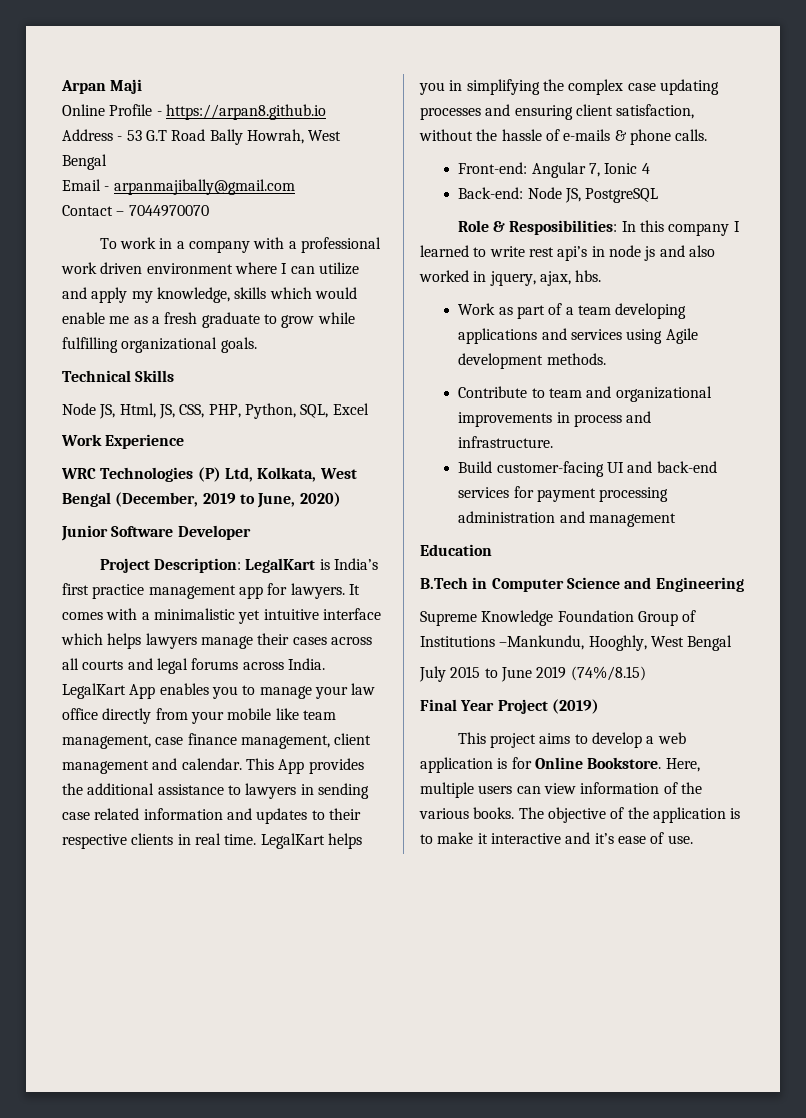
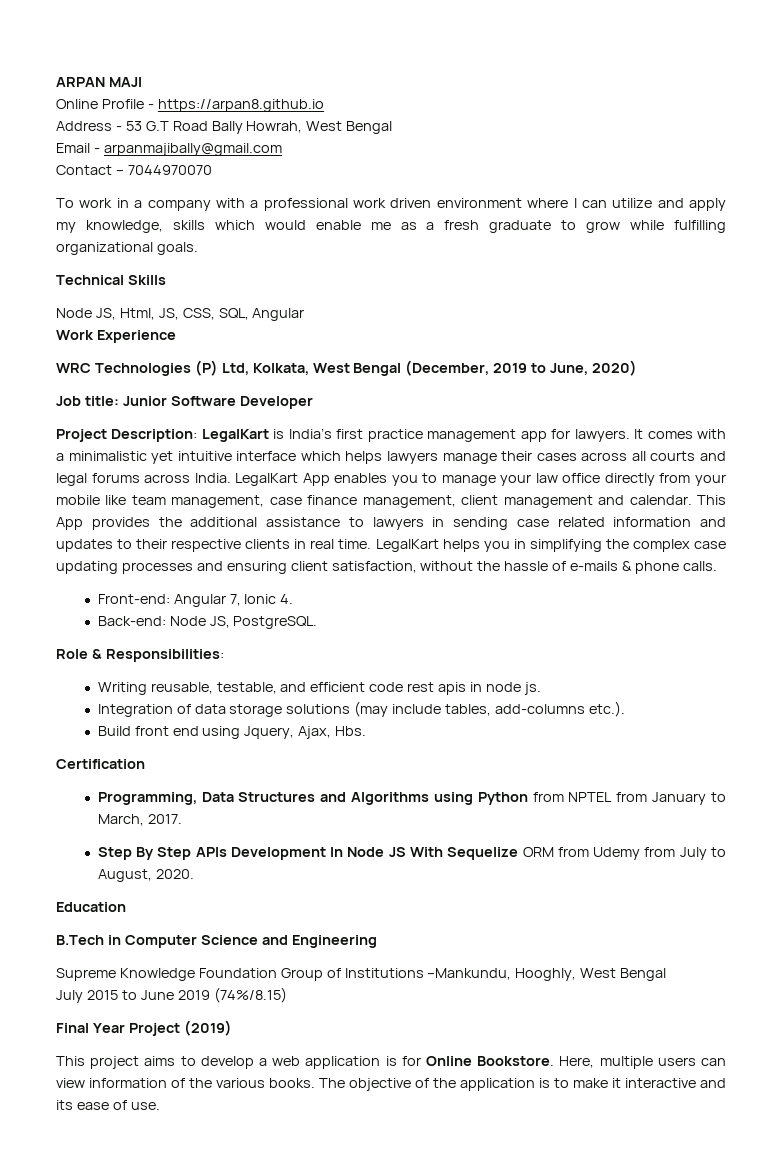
- Arpan Maji
+ ARPAN MAJI
- Node JS, Html, JS, CSS, PHP, Python, SQL, Excel
+ Node JS, Html, JS, CSS, SQL, Angular
- Junior Software Developer
+ Job title: Junior Software Developer
- Front-end: Angular 7, Ionic 4
+ Front-end: Angular 7, Ionic 4.
- Back-end: Node JS, PostgreSQL
+ Back-end: Node JS, PostgreSQL.
- Role & Resposibilities: In this company I learned to write rest api’s in node js and also worked in jquery, ajax, hbs.
- Work as part of a team developing applications and services using Agile development methods.
- Contribute to team and organizational improvements in process and infrastructure.
- Build customer-facing UI and back-end services for payment processing administration and management
+ Role & Responsibilities:
+ Writing reusable, testable, and efficient code rest apis in node js.
+ Integration of data storage solutions (may include tables, add-columns etc.).
+ Build front end using Jquery, Ajax, Hbs.
+ Certification
+ Programming, Data Structures and Algorithms using Python from NPTEL from January to March, 2017.
+ Step By Step APIs Development In Node JS With Sequelize ORM from Udemy from July to August, 2020.
- The objective of the application is to make it interactive and it’s ease of use.
+ The objective of the application is to make it interactive and its ease of use.

